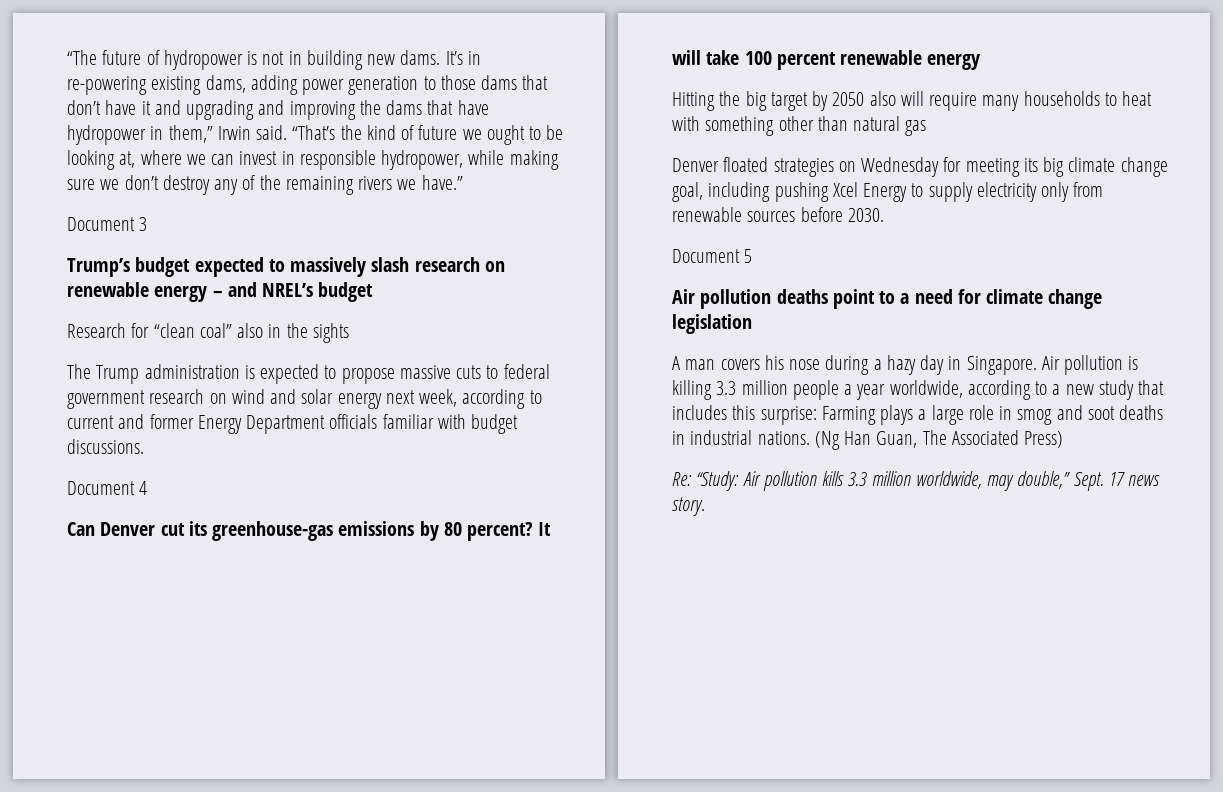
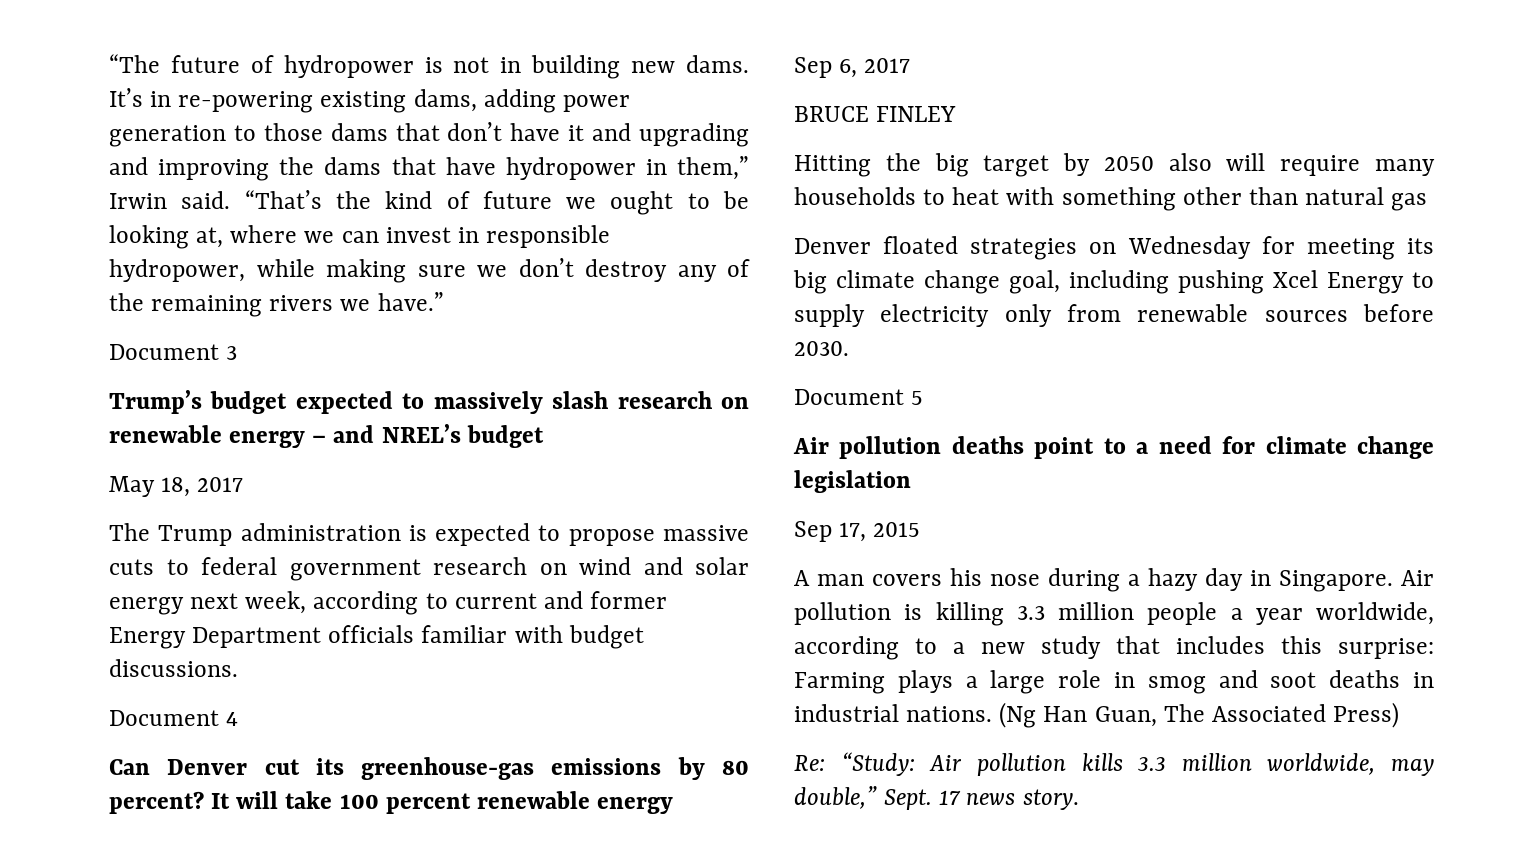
- Research for “clean coal” also in the sights
+ May 18, 2017
+ Sep 6, 2017
+ BRUCE FINLEY
+ Sep 17, 2015

